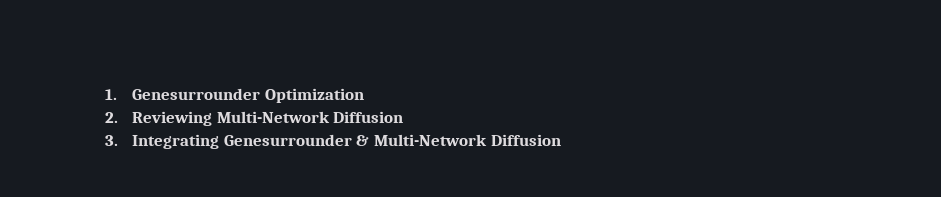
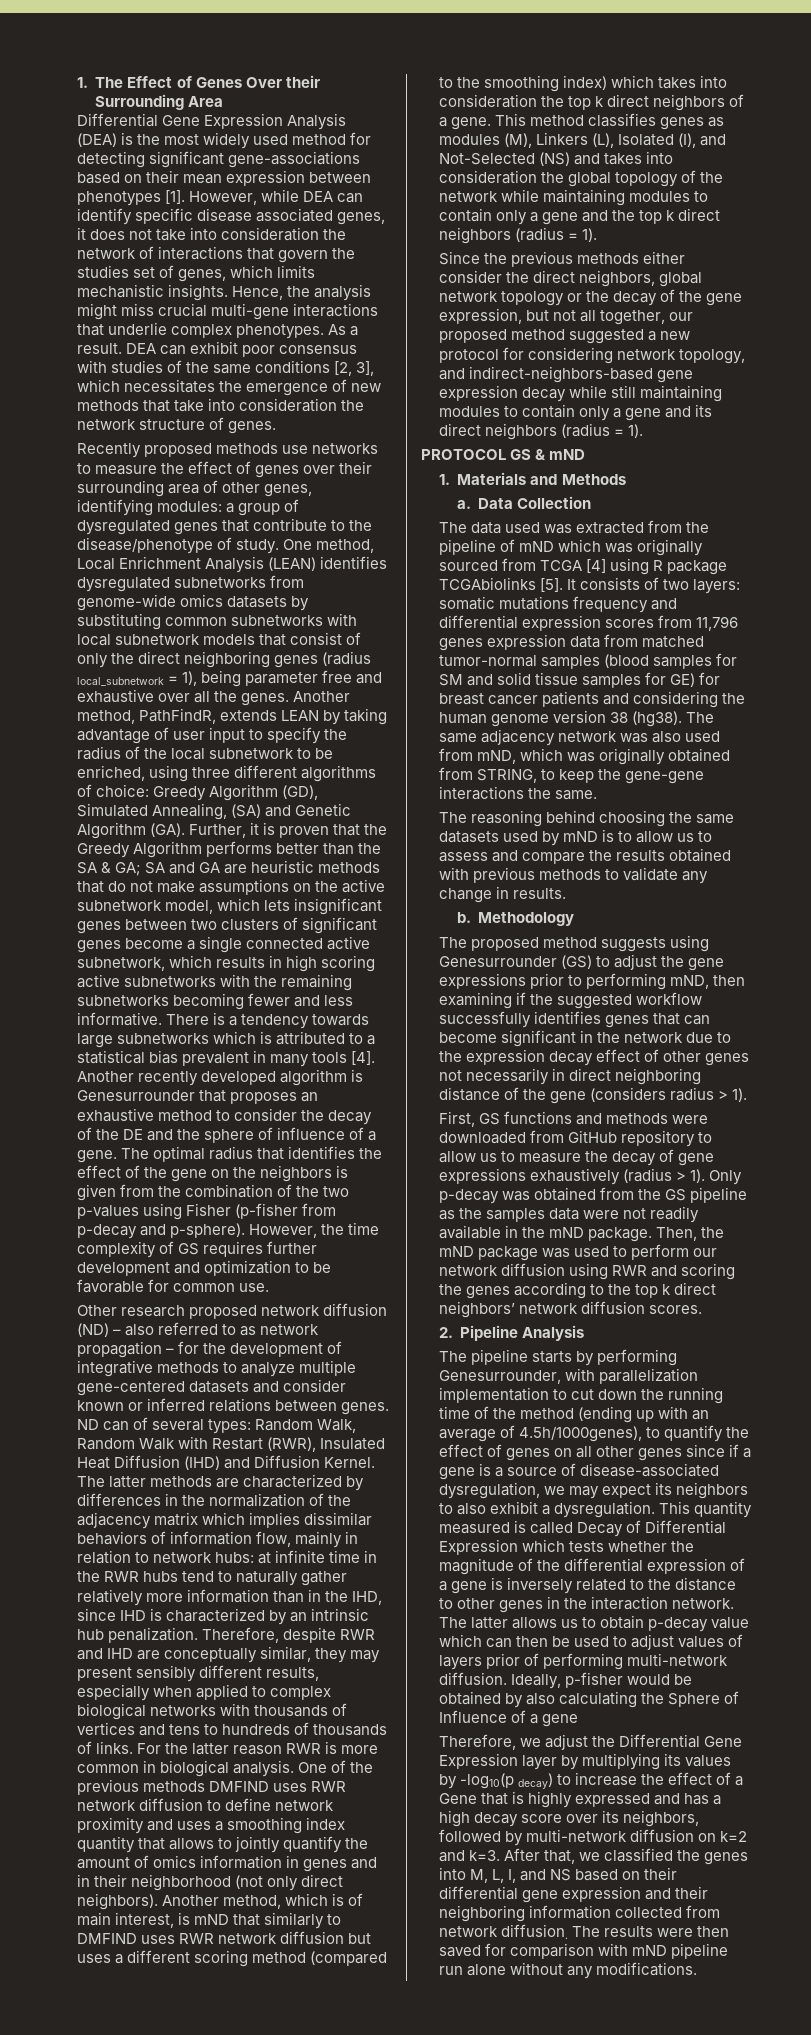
- 1. Genesurrounder Optimization
- 2. Reviewing Multi-Network Diffusion
- 3. Integrating Genesurrounder & Multi-Network Diffusion
+ 1. The Effect of Genes Over their Surrounding Area
+ Differential Gene Expression Analysis (DEA) is the most widely used method for detecting significant gene-associations based on their mean expression between phenotypes [1]. However, while DEA can identify specific disease associated genes, it does not take into consideration the network of interactions that govern the studies set of genes, which limits mechanistic insights. Hence, the analysis might miss crucial multi-gene interactions that underlie complex phenotypes. As a result. DEA can exhibit poor consensus with studies of the same conditions [2, 3], which necessitates the emergence of new methods that take into consideration the network structure of genes.
+ Recently proposed methods use networks to measure the effect of genes over their surrounding area of other genes, identifying modules: a group of dysregulated genes that contribute to the disease/phenotype of study. One method, Local Enrichment Analysis (LEAN) identifies dysregulated subnetworks from genome-wide omics datasets by substituting common subnetworks with local subnetwork models that consist of only the direct neighboring genes (radius local_subnetwork = 1), being parameter free and exhaustive over all the genes. Another method, PathFindR, extends LEAN by taking advantage of user input to specify the radius of the local subnetwork to be enriched, using three different algorithms of choice: Greedy Algorithm (GD), Simulated Annealing, (SA) and Genetic Algorithm (GA). Further, it is proven that the Greedy Algorithm performs better than the SA & GA; SA and GA are heuristic methods that do not make assumptions on the active subnetwork model, which lets insignificant genes between two clusters of significant genes become a single connected active subnetwork, which results in high scoring active subnetworks with the remaining subnetworks becoming fewer and less informative. There is a tendency towards large subnetworks which is attributed to a statistical bias prevalent in many tools [4]. Another recently developed algorithm is Genesurrounder that proposes an exhaustive method to consider the decay of the DE and the sphere of influence of a gene. The optimal radius that identifies the effect of the gene on the neighbors is given from the combination of the two p-values using Fisher (p-fisher from p-decay and p-sphere). However, the time complexity of GS requires further development and optimization to be favorable for common use.
+ Other research proposed network diffusion (ND) – also referred to as network propagation – for the development of integrative methods to analyze multiple gene-centered datasets and consider known or inferred relations between genes. ND can of several types: Random Walk, Random Walk with Restart (RWR), Insulated Heat Diffusion (IHD) and Diffusion Kernel. The latter methods are characterized by differences in the normalization of the adjacency matrix which implies dissimilar behaviors of information flow, mainly in relation to network hubs: at infinite time in the RWR hubs tend to naturally gather relatively more information than in the IHD, since IHD is characterized by an intrinsic hub penalization. Therefore, despite RWR and IHD are conceptually similar, they may present sensibly different results, especially when applied to complex biological networks with thousands of vertices and tens to hundreds of thousands of links. For the latter reason RWR is more common in biological analysis. One of the previous methods DMFIND uses RWR network diffusion to define network proximity and uses a smoothing index quantity that allows to jointly quantify the amount of omics information in genes and in their neighborhood (not only direct neighbors). Another method, which is of main interest, is mND that similarly to DMFIND uses RWR network diffusion but uses a different scoring method (compared to the smoothing index) which takes into consideration the top k direct neighbors of a gene. This method classifies genes as modules (M), Linkers (L), Isolated (I), and Not-Selected (NS) and takes into consideration the global topology of the network while maintaining modules to contain only a gene and the top k direct neighbors (radius = 1).
+ Since the previous methods either consider the direct neighbors, global network topology or the decay of the gene expression, but not all together, our proposed method suggested a new protocol for considering network topology, and indirect-neighbors-based gene expression decay while still maintaining modules to contain only a gene and its direct neighbors (radius = 1).
+ PROTOCOL GS & mND
+ 1. Materials and Methods
+ a. Data Collection
+ The data used was extracted from the pipeline of mND which was originally sourced from TCGA [4] using R package TCGAbiolinks [5]. It consists of two layers: somatic mutations frequency and differential expression scores from 11,796 genes expression data from matched tumor-normal samples (blood samples for SM and solid tissue samples for GE) for breast cancer patients and considering the human genome version 38 (hg38). The same adjacency network was also used from mND, which was originally obtained from STRING, to keep the gene-gene interactions the same.
+ The reasoning behind choosing the same datasets used by mND is to allow us to assess and compare the results obtained with previous methods to validate any change in results.
+ b. Methodology
+ The proposed method suggests using Genesurrounder (GS) to adjust the gene expressions prior to performing mND, then examining if the suggested workflow successfully identifies genes that can become significant in the network due to the expression decay effect of other genes not necessarily in direct neighboring distance of the gene (considers radius > 1).
+ First, GS functions and methods were downloaded from GitHub repository to allow us to measure the decay of gene expressions exhaustively (radius > 1). Only p-decay was obtained from the GS pipeline as the samples data were not readily available in the mND package. Then, the mND package was used to perform our network diffusion using RWR and scoring the genes according to the top k direct neighbors’ network diffusion scores.
+ 2. Pipeline Analysis
+ The pipeline starts by performing Genesurrounder, with parallelization implementation to cut down the running time of the method (ending up with an average of 4.5h/1000genes), to quantify the effect of genes on all other genes since if a gene is a source of disease-associated dysregulation, we may expect its neighbors to also exhibit a dysregulation. This quantity measured is called Decay of Differential Expression which tests whether the magnitude of the differential expression of a gene is inversely related to the distance to other genes in the interaction network. The latter allows us to obtain p-decay value which can then be used to adjust values of layers prior of performing multi-network diffusion. Ideally, p-fisher would be obtained by also calculating the Sphere of Influence of a gene
+ Therefore, we adjust the Differential Gene Expression layer by multiplying its values by -log10(p decay) to increase the effect of a Gene that is highly expressed and has a high decay score over its neighbors, followed by multi-network diffusion on k=2 and k=3. After that, we classified the genes into M, L, I, and NS based on their differential gene expression and their neighboring information collected from network diffusion. The results were then saved for comparison with mND pipeline run alone without any modifications.

